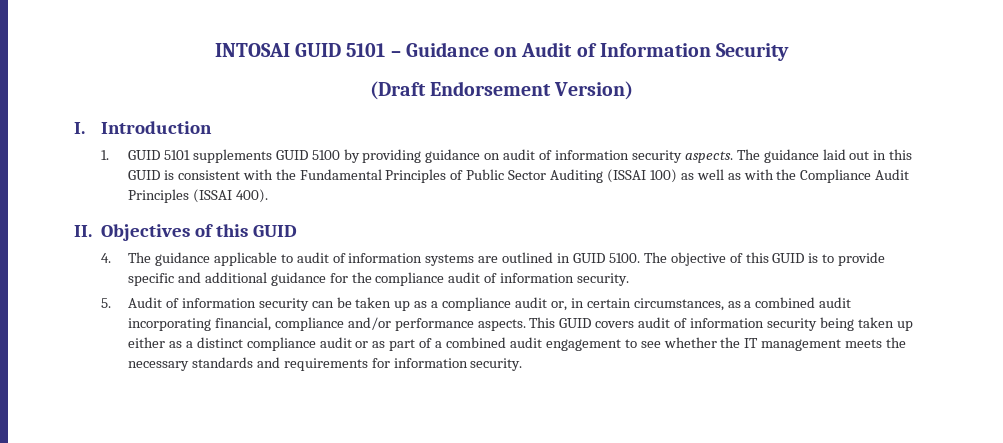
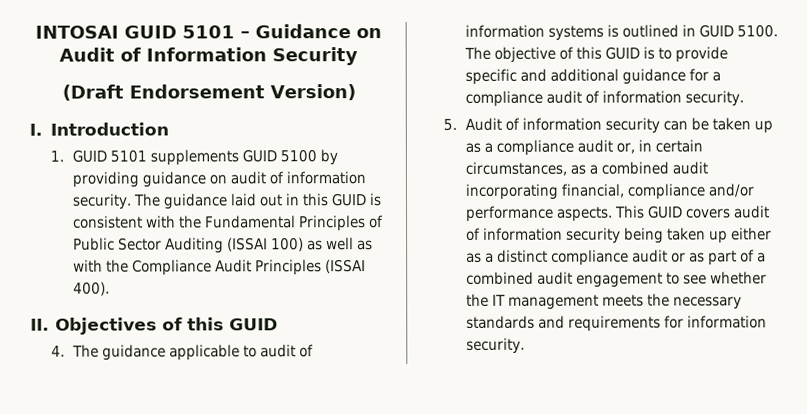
- 1. GUID 5101 supplements GUID 5100 by providing guidance on audit of information security aspects.
+ 1. GUID 5101 supplements GUID 5100 by providing guidance on audit of information security.
- 4. The guidance applicable to audit of information systems are outlined in GUID 5100.
+ 4. The guidance applicable to audit of information systems is outlined in GUID 5100.
- The objective of this GUID is to provide specific and additional guidance for the compliance audit of information security.
+ The objective of this GUID is to provide specific and additional guidance for a compliance audit of information security.

